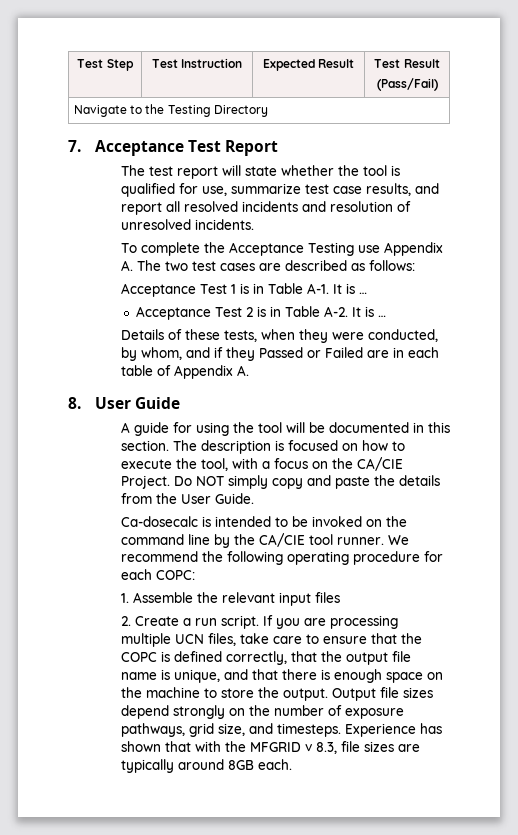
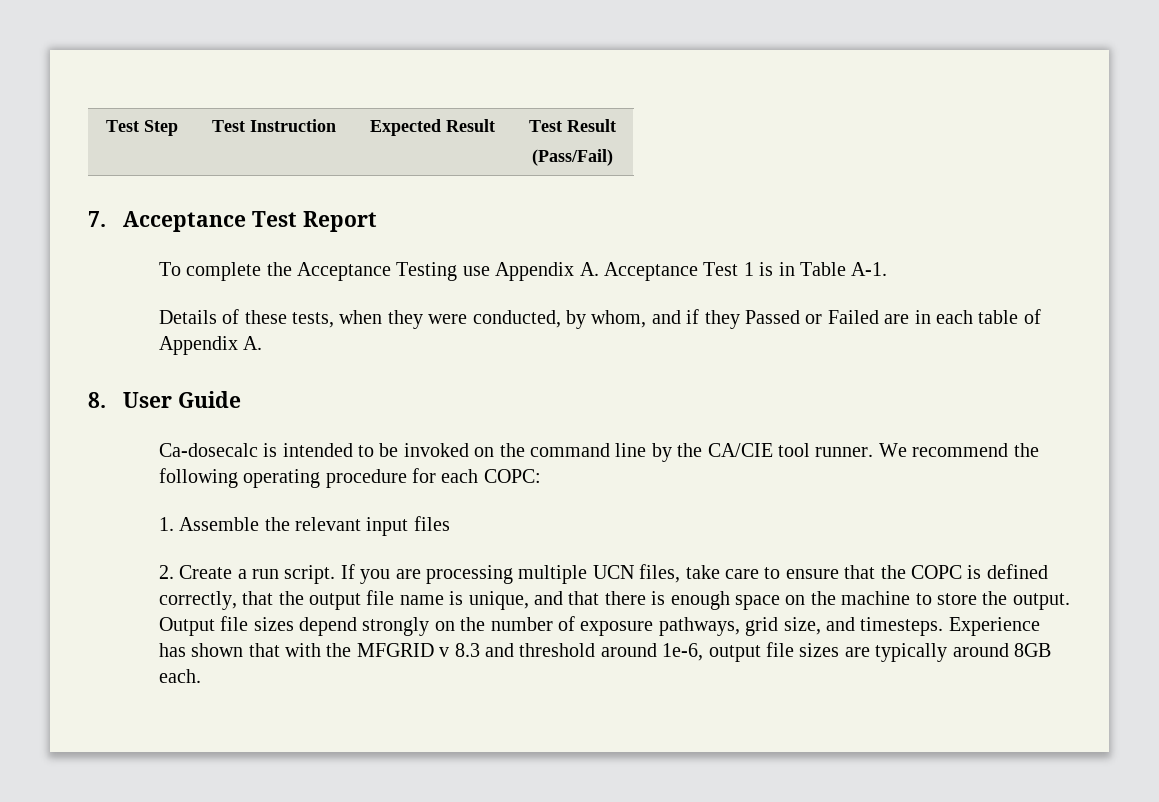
- Navigate to the Testing Directory
- The test report will state whether the tool is qualified for use, summarize test case results, and report all resolved incidents and resolution of unresolved incidents.
- To complete the Acceptance Testing use Appendix A. The two test cases are described as follows:
- Acceptance Test 1 is in Table A-1. It is …
- Acceptance Test 2 is in Table A-2. It is …
+ To complete the Acceptance Testing use Appendix A. Acceptance Test 1 is in Table A-1.
- A guide for using the tool will be documented in this section. The description is focused on how to execute the tool, with a focus on the CA/CIE Project. Do NOT simply copy and paste the details from the User Guide.
- Experience has shown that with the MFGRID v 8.3, file sizes are typically around 8GB each.
+ Experience has shown that with the MFGRID v 8.3 and threshold around 1e-6, output file sizes are typically around 8GB each.

